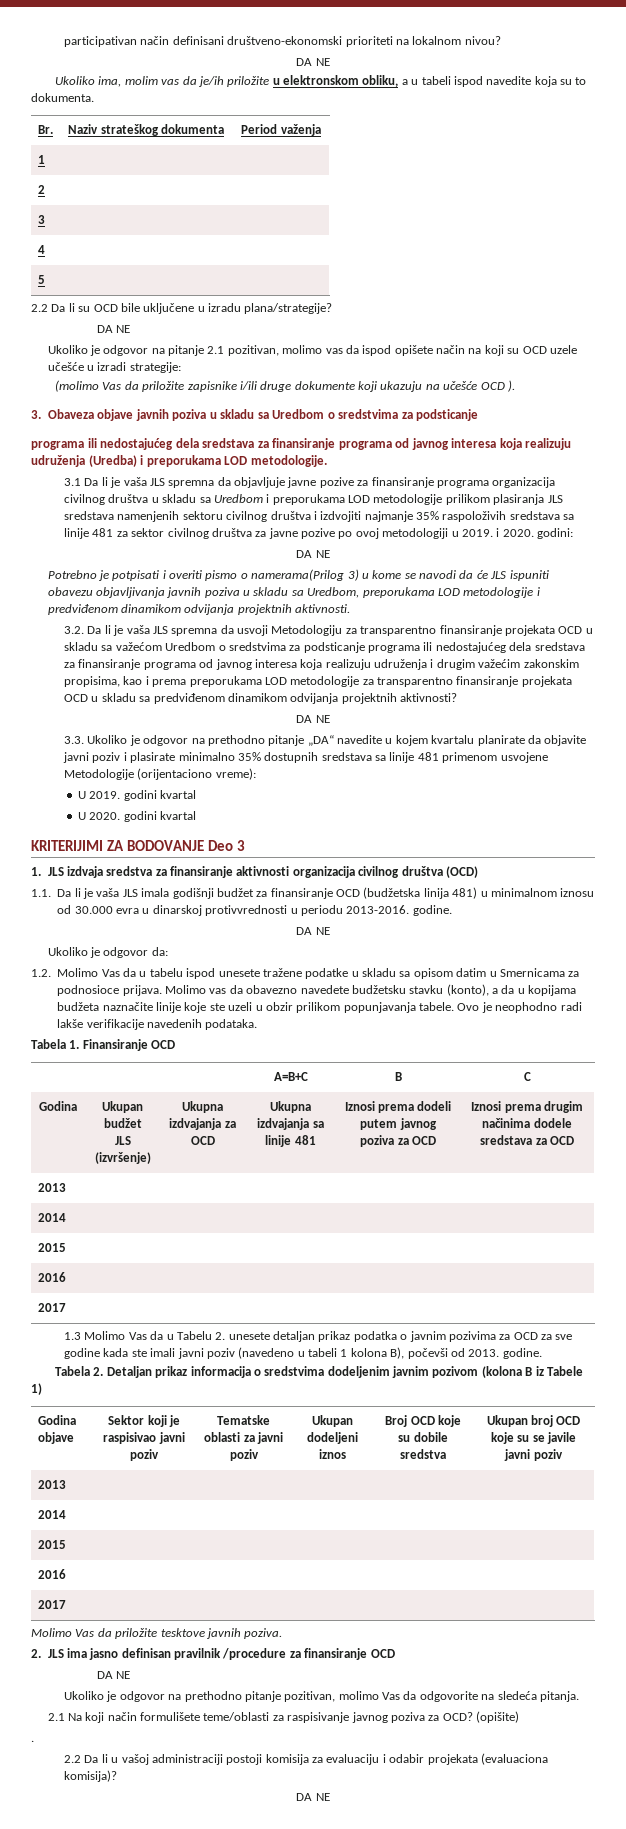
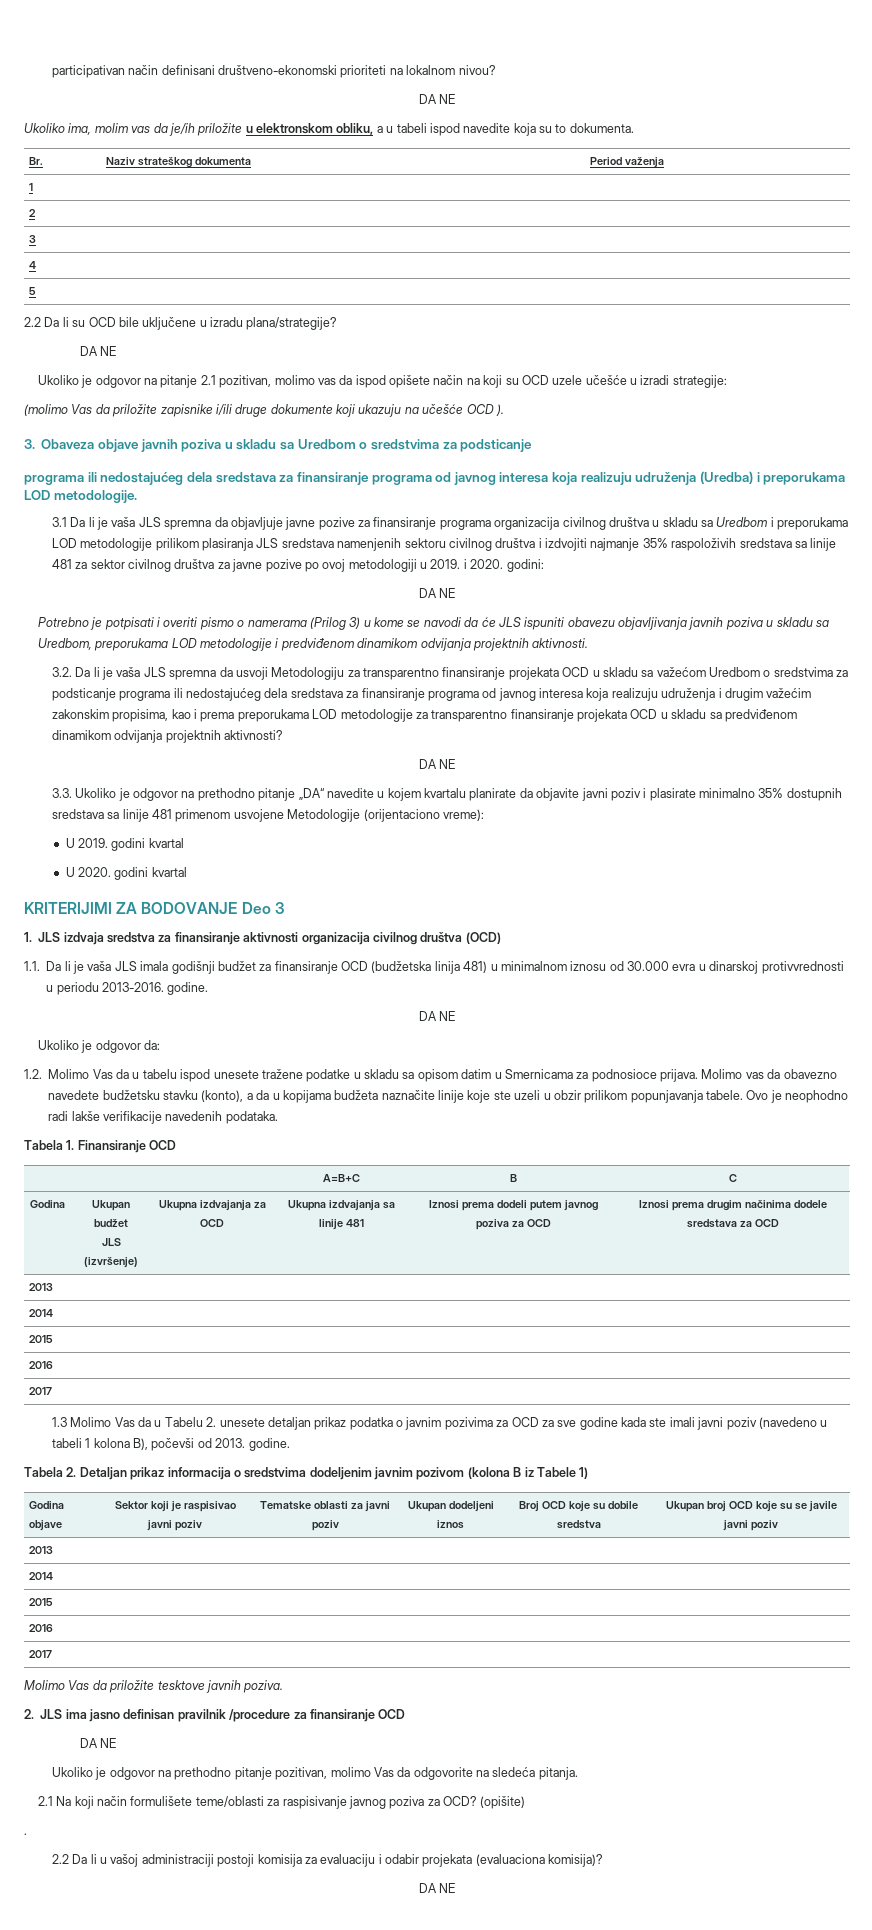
- Potrebno je potpisati i overiti pismo o namerama(Prilog 3) u kome se navodi da će JLS ispuniti obavezu objavljivanja javnih poziva u skladu sa Uredbom, preporukama LOD metodologije i predviđenom dinamikom odvijanja projektnih aktivnosti.
+ Potrebno je potpisati i overiti pismo o namerama (Prilog 3) u kome se navodi da će JLS ispuniti obavezu objavljivanja javnih poziva u skladu sa Uredbom, preporukama LOD metodologije i predviđenom dinamikom odvijanja projektnih aktivnosti.

